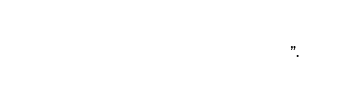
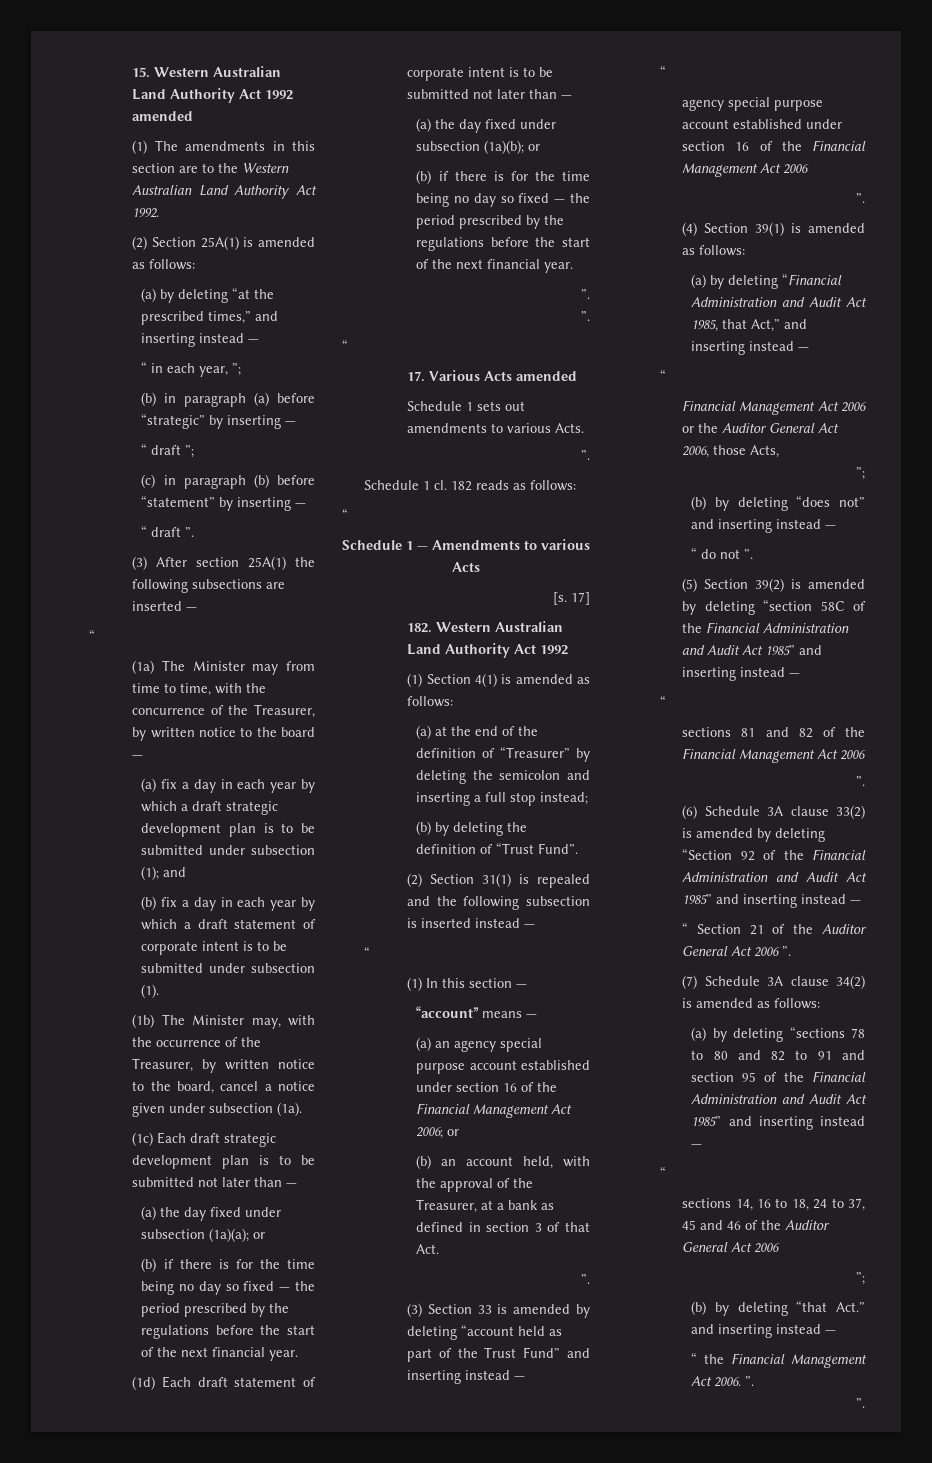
+ 15. Western Australian Land Authority Act 1992 amended
+ (1) The amendments in this section are to the Western Australian Land Authority Act 1992.
+ (2) Section 25A(1) is amended as follows:
+ (a) by deleting “at the prescribed times,” and inserting instead —
+ “ in each year, ”;
+ (b) in paragraph (a) before “strategic” by inserting —
+ “ draft ”;
+ (c) in paragraph (b) before “statement” by inserting —
+ “ draft ”.
+ (3) After section 25A(1) the following subsections are inserted —
+ “
+ (1a) The Minister may from time to time, with the concurrence of the Treasurer, by written notice to the board —
+ (a) fix a day in each year by which a draft strategic development plan is to be submitted under subsection (1); and
+ (b) fix a day in each year by which a draft statement of corporate intent is to be submitted under subsection (1).
+ (1b) The Minister may, with the occurrence of the Treasurer, by written notice to the board, cancel a notice given under subsection (1a).
+ (1c) Each draft strategic development plan is to be submitted not later than —
+ (a) the day fixed under subsection (1a)(a); or
+ (b) if there is for the time being no day so fixed — the period prescribed by the regulations before the start of the next financial year.
+ (1d) Each draft statement of corporate intent is to be submitted not later than —
+ (a) the day fixed under subsection (1a)(b); or
+ (b) if there is for the time being no day so fixed — the period prescribed by the regulations before the start of the next financial year.
+ ”.
+ ”.
+ “
+ 17. Various Acts amended
+ Schedule 1 sets out amendments to various Acts.
+ ”.
+ Schedule 1 cl. 182 reads as follows:
+ “
+ Schedule 1 — Amendments to various Acts
+ [s. 17]
+ 182. Western Australian Land Authority Act 1992
+ (1) Section 4(1) is amended as follows:
+ (a) at the end of the definition of “Treasurer” by deleting the semicolon and inserting a full stop instead;
+ (b) by deleting the definition of “Trust Fund”.
+ (2) Section 31(1) is repealed and the following subsection is inserted instead —
+ “
+ (1) In this section —
+ “account” means —
+ (a) an agency special purpose account established under section 16 of the Financial Management Act 2006; or
+ (b) an account held, with the approval of the Treasurer, at a bank as defined in section 3 of that Act.
+ ”.
+ (3) Section 33 is amended by deleting “account held as part of the Trust Fund” and inserting instead —
+ “
+ agency special purpose account established under section 16 of the Financial Management Act 2006
+ ”.
+ (4) Section 39(1) is amended as follows:
+ (a) by deleting “Financial Administration and Audit Act 1985, that Act,” and inserting instead —
+ “
+ Financial Management Act 2006 or the Auditor General Act 2006, those Acts,
+ ”;
+ (b) by deleting “does not” and inserting instead —
+ “ do not ”.
+ (5) Section 39(2) is amended by deleting “section 58C of the Financial Administration and Audit Act 1985” and inserting instead —
+ “
+ sections 81 and 82 of the Financial Management Act 2006
+ ”.
+ (6) Schedule 3A clause 33(2) is amended by deleting “Section 92 of the Financial Administration and Audit Act 1985” and inserting instead —
+ “ Section 21 of the Auditor General Act 2006 ”.
+ (7) Schedule 3A clause 34(2) is amended as follows:
+ (a) by deleting “sections 78 to 80 and 82 to 91 and section 95 of the Financial Administration and Audit Act 1985” and inserting instead —
+ “
+ sections 14, 16 to 18, 24 to 37, 45 and 46 of the Auditor General Act 2006
+ ”;
+ (b) by deleting “that Act.” and inserting instead —
+ “ the Financial Management Act 2006. ”.

